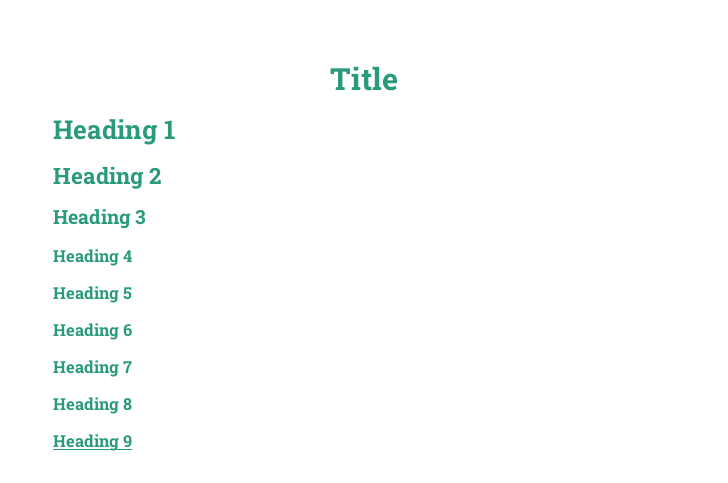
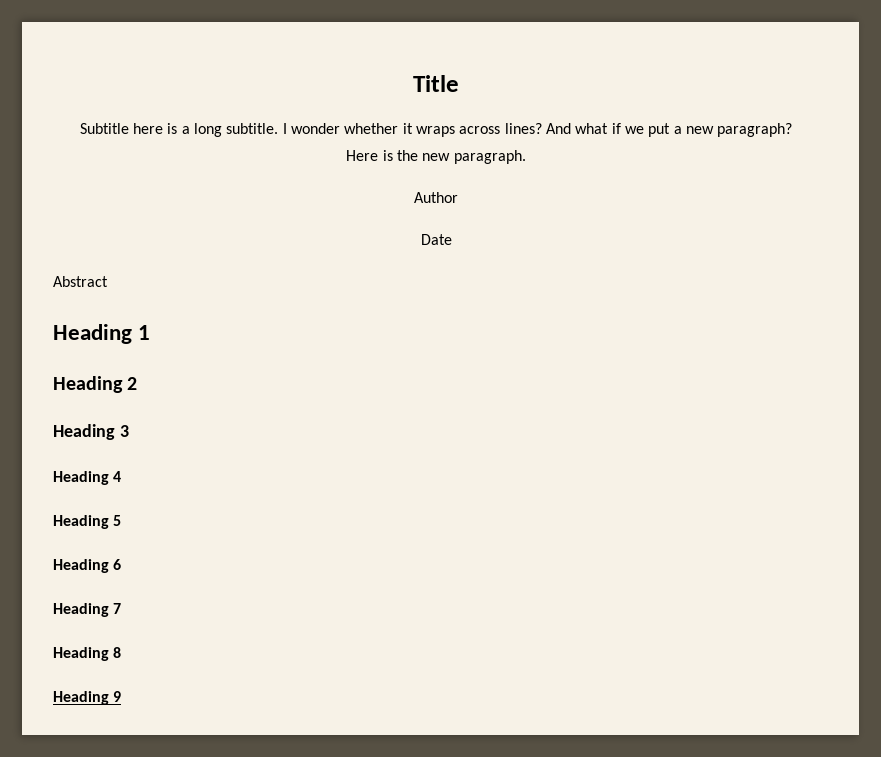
+ Subtitle here is a long subtitle. I wonder whether it wraps across lines? And what if we put a new paragraph?
+ Here is the new paragraph.
+ Author
+ Date
+ Abstract

